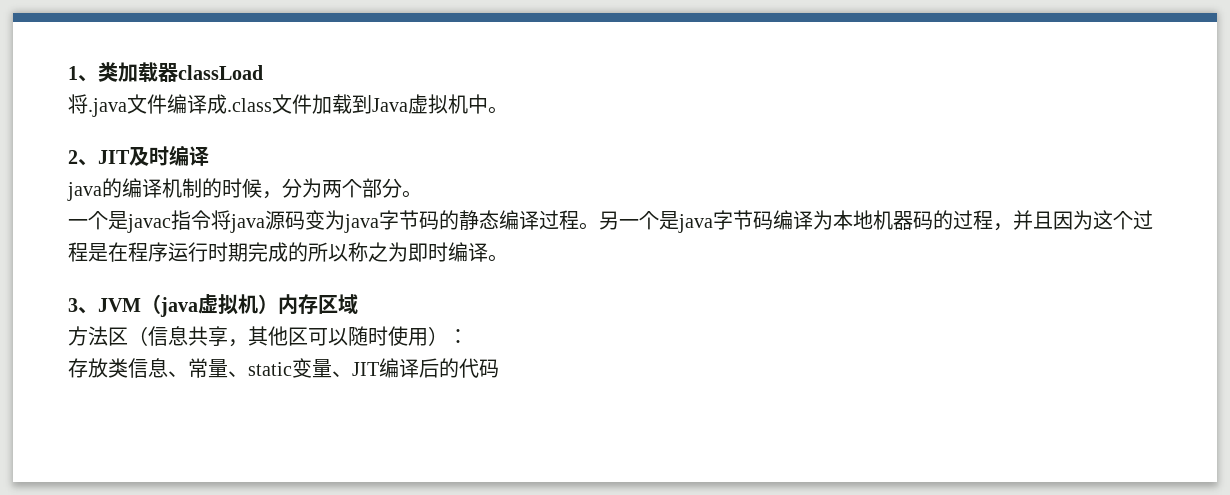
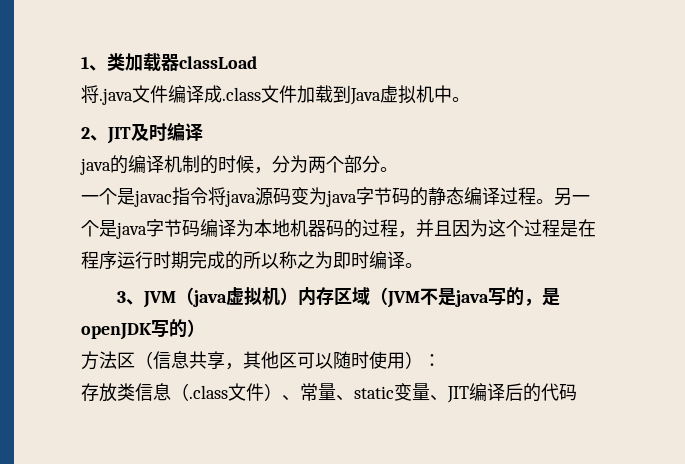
- 3、JVM（java虚拟机）内存区域
+ 3、JVM（java虚拟机）内存区域（JVM不是java写的，是openJDK写的）
- 存放类信息、常量、static变量、JIT编译后的代码
+ 存放类信息（.class文件）、常量、static变量、JIT编译后的代码

